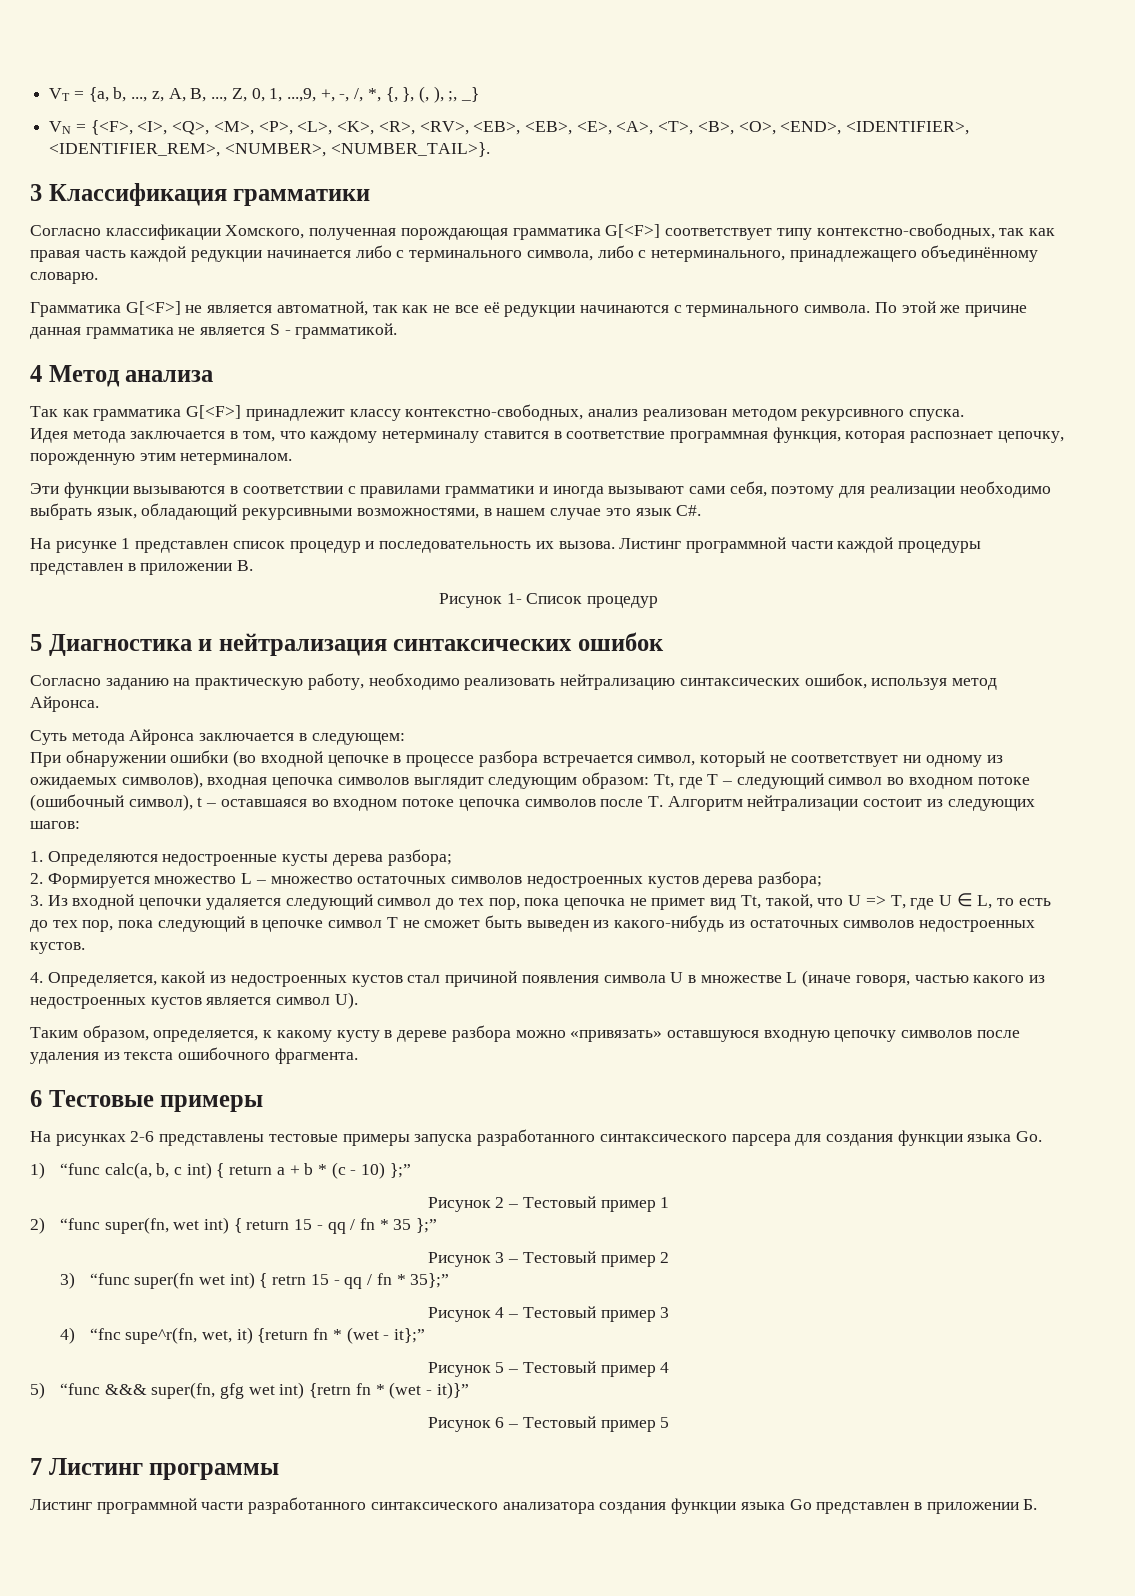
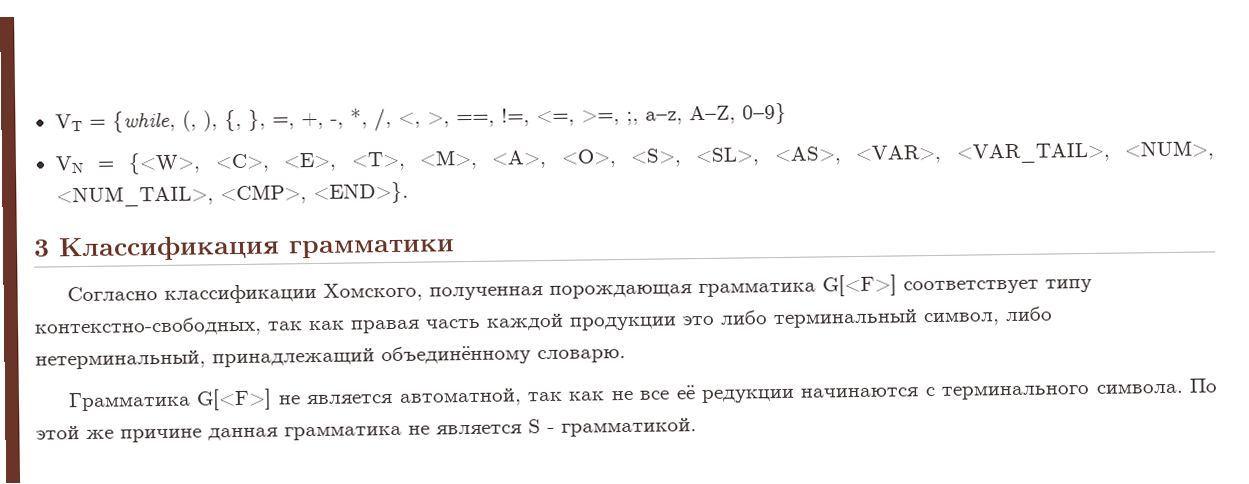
- VT = {a, b, ..., z, A, B, ..., Z, 0, 1, ...,9, +, -, /, *, {, }, (, ), ;, _}
- VN = {<F>, <I>, <Q>, <M>, <P>, <L>, <K>, <R>, <RV>, <EB>, <EB>, <E>, <A>, <T>, <B>, <O>, <END>, <IDENTIFIER>, <IDENTIFIER_REM>, <NUMBER>, <NUMBER_TAIL>}.
+ VT = {while, (, ), {, }, =, +, -, *, /, <, >, ==, !=, <=, >=, ;, a–z, A–Z, 0–9}
+ VN = {<W>, <C>, <E>, <T>, <M>, <A>, <O>, <S>, <SL>, <AS>, <VAR>, <VAR_TAIL>, <NUM>, <NUM_TAIL>, <CMP>, <END>}.
- Согласно классификации Хомского, полученная порождающая грамматика G[<F>] соответствует типу контекстно-свободных, так как правая часть каждой редукции начинается либо с терминального символа, либо с нетерминального, принадлежащего объединённому словарю.
+ Согласно классификации Хомского, полученная порождающая грамматика G[<F>] соответствует типу контекстно-свободных, так как правая часть каждой продукции это либо терминальный символ, либо нетерминальный, принадлежащий объединённому словарю.
- 4 Метод анализа
- Так как грамматика G[<F>] принадлежит классу контекстно-свободных, анализ реализован методом рекурсивного спуска.
- Идея метода заключается в том, что каждому нетерминалу ставится в соответствие программная функция, которая распознает цепочку, порожденную этим нетерминалом.
- Эти функции вызываются в соответствии с правилами грамматики и иногда вызывают сами себя, поэтому для реализации необходимо выбрать язык, обладающий рекурсивными возможностями, в нашем случае это язык C#.
- На рисунке 1 представлен список процедур и последовательность их вызова. Листинг программной части каждой процедуры представлен в приложении В.
- Рисунок 1- Список процедур
- 5 Диагностика и нейтрализация синтаксических ошибок
- Согласно заданию на практическую работу, необходимо реализовать нейтрализацию синтаксических ошибок, используя метод Айронса.
- Суть метода Айронса заключается в следующем:
- При обнаружении ошибки (во входной цепочке в процессе разбора встречается символ, который не соответствует ни одному из ожидаемых символов), входная цепочка символов выглядит следующим образом: Tt, где T – следующий символ во входном потоке (ошибочный символ), t – оставшаяся во входном потоке цепочка символов после T. Алгоритм нейтрализации состоит из следующих шагов:
- 1. Определяются недостроенные кусты дерева разбора;
- 2. Формируется множество L – множество остаточных символов недостроенных кустов дерева разбора;
- 3. Из входной цепочки удаляется следующий символ до тех пор, пока цепочка не примет вид Tt, такой, что U => T, где U ∈ L, то есть до тех пор, пока следующий в цепочке символ T не сможет быть выведен из какого-нибудь из остаточных символов недостроенных кустов.
- 4. Определяется, какой из недостроенных кустов стал причиной появления символа U в множестве L (иначе говоря, частью какого из недостроенных кустов является символ U).
- Таким образом, определяется, к какому кусту в дереве разбора можно «привязать» оставшуюся входную цепочку символов после удаления из текста ошибочного фрагмента.
- 6 Тестовые примеры
- На рисунках 2-6 представлены тестовые примеры запуска разработанного синтаксического парсера для создания функции языка Go.
- 1) “func calc(a, b, c int) { return a + b * (c - 10) };”
- Рисунок 2 – Тестовый пример 1
- 2) “func super(fn, wet int) { return 15 - qq / fn * 35 };”
- Рисунок 3 – Тестовый пример 2
- 3) “func super(fn wet int) { retrn 15 - qq / fn * 35};”
- Рисунок 4 – Тестовый пример 3
- 4) “fnc supe^r(fn, wet, it) {return fn * (wet - it};”
- Рисунок 5 – Тестовый пример 4
- 5) “func &&& super(fn, gfg wet int) {retrn fn * (wet - it)}”
- Рисунок 6 – Тестовый пример 5
- 7 Листинг программы
- Листинг программной части разработанного синтаксического анализатора создания функции языка Go представлен в приложении Б.

